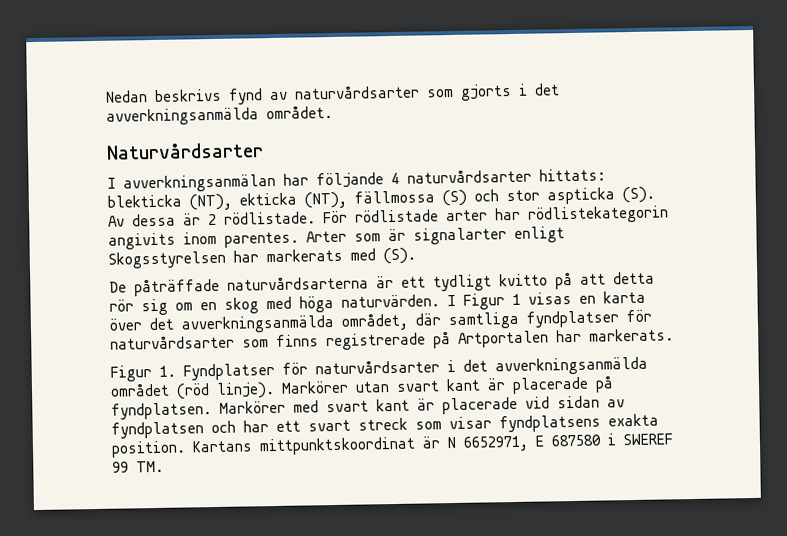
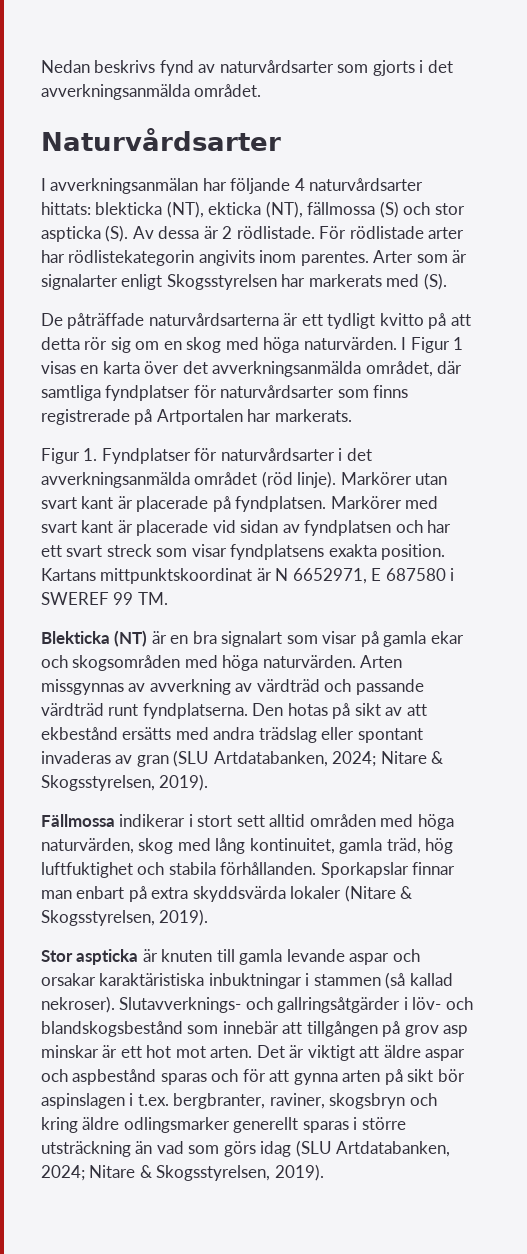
+ Blekticka (NT) är en bra signalart som visar på gamla ekar och skogsområden med höga naturvärden. Arten missgynnas av avverkning av värdträd och passande värdträd runt fyndplatserna. Den hotas på sikt av att ekbestånd ersätts med andra trädslag eller spontant invaderas av gran (SLU Artdatabanken, 2024; Nitare & Skogsstyrelsen, 2019).
+ Fällmossa indikerar i stort sett alltid områden med höga naturvärden, skog med lång kontinuitet, gamla träd, hög luftfuktighet och stabila förhållanden. Sporkapslar finnar man enbart på extra skyddsvärda lokaler (Nitare & Skogsstyrelsen, 2019).
+ Stor aspticka är knuten till gamla levande aspar och orsakar karaktäristiska inbuktningar i stammen (så kallad nekroser). Slutavverknings- och gallringsåtgärder i löv- och blandskogsbestånd som innebär att tillgången på grov asp minskar är ett hot mot arten. Det är viktigt att äldre aspar och aspbestånd sparas och för att gynna arten på sikt bör aspinslagen i t.ex. bergbranter, raviner, skogsbryn och kring äldre odlingsmarker generellt sparas i större utsträckning än vad som görs idag (SLU Artdatabanken, 2024; Nitare & Skogsstyrelsen, 2019).

